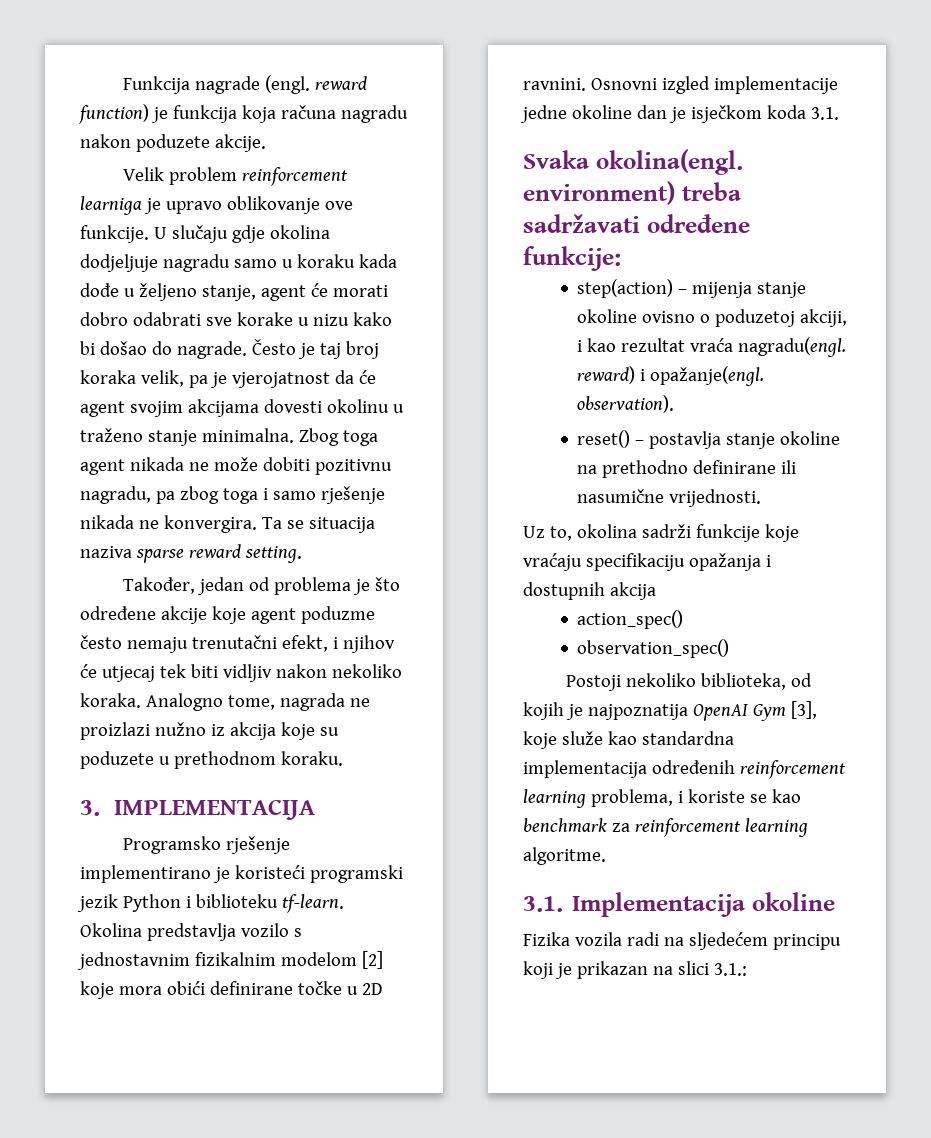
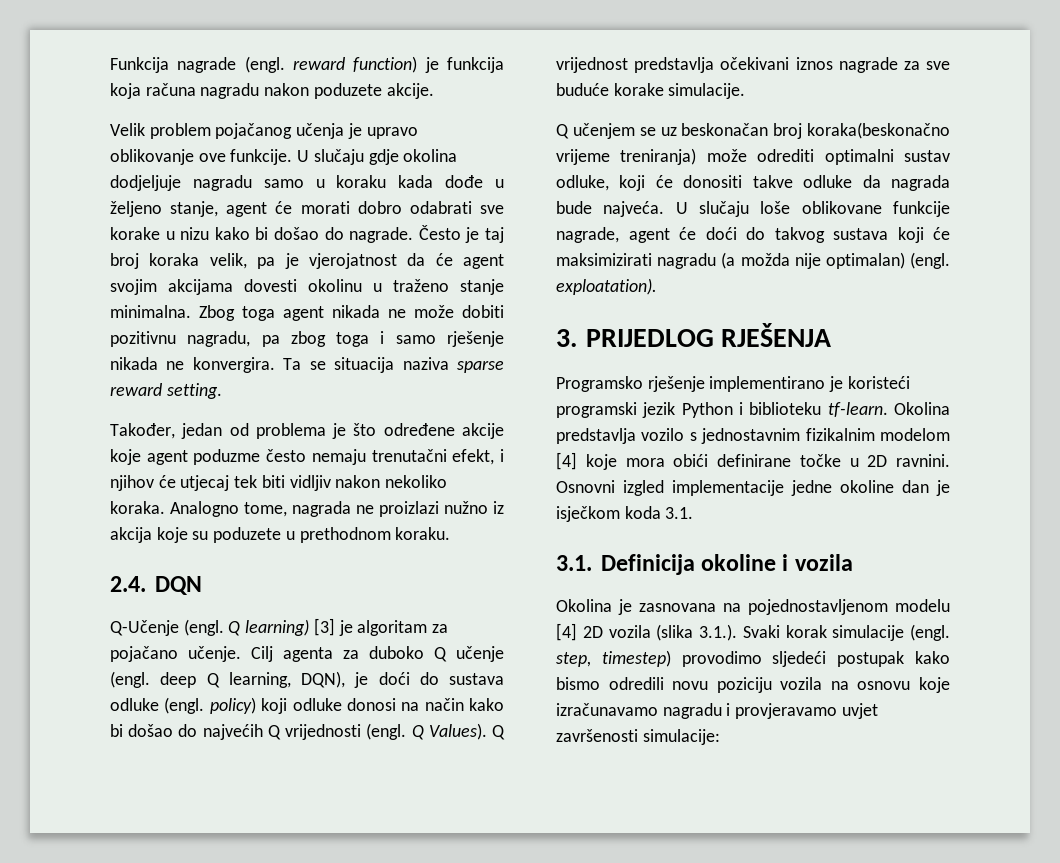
- Velik problem reinforcement learniga je upravo oblikovanje ove funkcije.
+ Velik problem pojačanog učenja je upravo oblikovanje ove funkcije.
- 3. IMPLEMENTACIJA
+ 2.4. DQN
+ Q-Učenje (engl. Q learning) [3] je algoritam za pojačano učenje. Cilj agenta za duboko Q učenje (engl. deep Q learning, DQN), je doći do sustava odluke (engl. policy) koji odluke donosi na način kako bi došao do najvećih Q vrijednosti (engl. Q Values). Q vrijednost predstavlja očekivani iznos nagrade za sve buduće korake simulacije.
+ Q učenjem se uz beskonačan broj koraka(beskonačno vrijeme treniranja) može odrediti optimalni sustav odluke, koji će donositi takve odluke da nagrada bude najveća. U slučaju loše oblikovane funkcije nagrade, agent će doći do takvog sustava koji će maksimizirati nagradu (a možda nije optimalan) (engl. exploatation).
+ 3. PRIJEDLOG RJEŠENJA
- Okolina predstavlja vozilo s jednostavnim fizikalnim modelom [2] koje mora obići definirane točke u 2D ravnini.
+ Okolina predstavlja vozilo s jednostavnim fizikalnim modelom [4] koje mora obići definirane točke u 2D ravnini.
- Svaka okolina(engl. environment) treba sadržavati određene funkcije:
- step(action) – mijenja stanje okoline ovisno o poduzetoj akciji, i kao rezultat vraća nagradu(engl. reward) i opažanje(engl. observation).
- reset() – postavlja stanje okoline na prethodno definirane ili nasumične vrijednosti.
- Uz to, okolina sadrži funkcije koje vraćaju specifikaciju opažanja i dostupnih akcija
- action_spec()
- observation_spec()
- Postoji nekoliko biblioteka, od kojih je najpoznatija OpenAI Gym [3], koje služe kao standardna implementacija određenih reinforcement learning problema, i koriste se kao benchmark za reinforcement learning algoritme.
- 3.1. Implementacija okoline
- Fizika vozila radi na sljedećem principu koji je prikazan na slici 3.1.:
+ 3.1. Definicija okoline i vozila
+ Okolina je zasnovana na pojednostavljenom modelu [4] 2D vozila (slika 3.1.). Svaki korak simulacije (engl. step, timestep) provodimo sljedeći postupak kako bismo odredili novu poziciju vozila na osnovu koje izračunavamo nagradu i provjeravamo uvjet završenosti simulacije:

